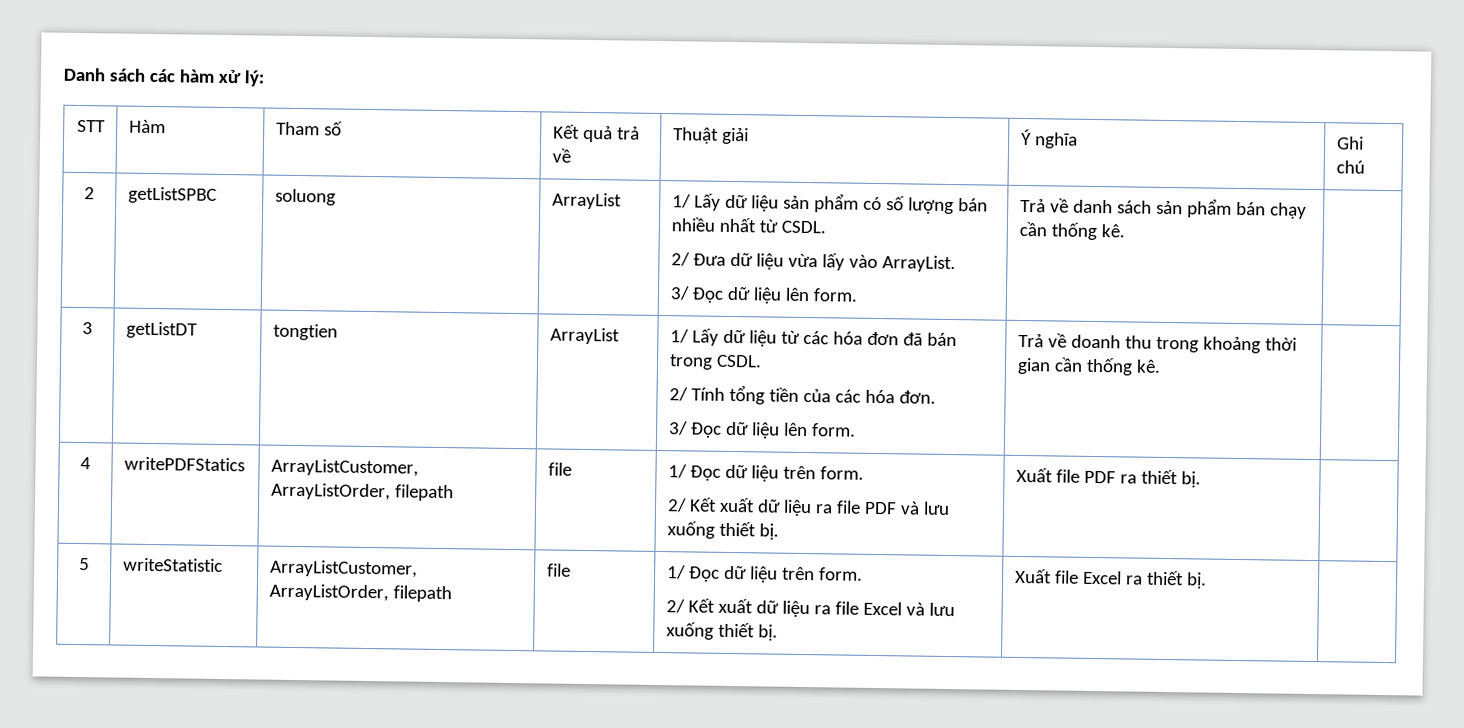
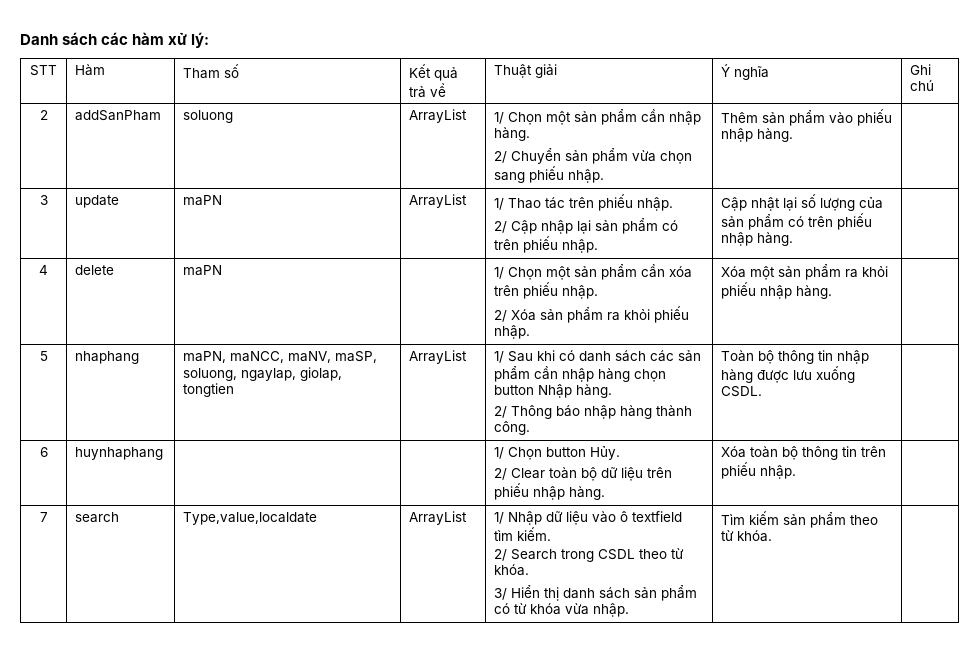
- getListSPBC
+ addSanPham
- 1/ Lấy dữ liệu sản phẩm có số lượng bán nhiều nhất từ CSDL.
- 2/ Đưa dữ liệu vừa lấy vào ArrayList.
- 3/ Đọc dữ liệu lên form. | Trả về danh sách sản phẩm bán chạy cần thống kê. |
- 3 | getListDT | tongtien | ArrayList | 1/ Lấy dữ liệu từ các hóa đơn đã bán trong CSDL.
- 2/ Tính tổng tiền của các hóa đơn.
- 3/ Đọc dữ liệu lên form. | Trả về doanh thu trong khoảng thời gian cần thống kê. |
- 4 | writePDFStatics | ArrayListCustomer, ArrayListOrder, filepath | file | 1/ Đọc dữ liệu trên form.
- 2/ Kết xuất dữ liệu ra file PDF và lưu xuống thiết bị. | Xuất file PDF ra thiết bị. |
- 5 | writeStatistic | ArrayListCustomer, ArrayListOrder, filepath | file | 1/ Đọc dữ liệu trên form.
- 2/ Kết xuất dữ liệu ra file Excel và lưu xuống thiết bị. | Xuất file Excel ra thiết bị. |
+ 1/ Chọn một sản phẩm cần nhập hàng.
+ 2/ Chuyển sản phẩm vừa chọn sang phiếu nhập. | Thêm sản phẩm vào phiếu nhập hàng. |
+ 3 | update | maPN | ArrayList | 1/ Thao tác trên phiếu nhập.
+ 2/ Cập nhập lại sản phẩm có trên phiếu nhập. | Cập nhật lại số lượng của sản phẩm có trên phiếu nhập hàng. |
+ 4 | delete | maPN | | 1/ Chọn một sản phẩm cần xóa trên phiếu nhập.
+ 2/ Xóa sản phẩm ra khỏi phiếu nhập. | Xóa một sản phẩm ra khỏi phiếu nhập hàng. |
+ 5 | nhaphang | maPN, maNCC, maNV, maSP, soluong, ngaylap, giolap, tongtien | ArrayList | 1/ Sau khi có danh sách các sản phẩm cần nhập hàng chọn button Nhập hàng.
+ 2/ Thông báo nhập hàng thành công. | Toàn bộ thông tin nhập hàng được lưu xuống CSDL. |
+ 6 | huynhaphang | | | 1/ Chọn button Hủy.
+ 2/ Clear toàn bộ dữ liệu trên phiếu nhập hàng. | Xóa toàn bộ thông tin trên phiếu nhập. |
+ 7 | search | Type,value,localdate | ArrayList | 1/ Nhập dữ liệu vào ô textfield tìm kiếm.
+ 2/ Search trong CSDL theo từ khóa.
+ 3/ Hiển thị danh sách sản phẩm có từ khóa vừa nhập. | Tìm kiếm sản phẩm theo từ khóa. |

